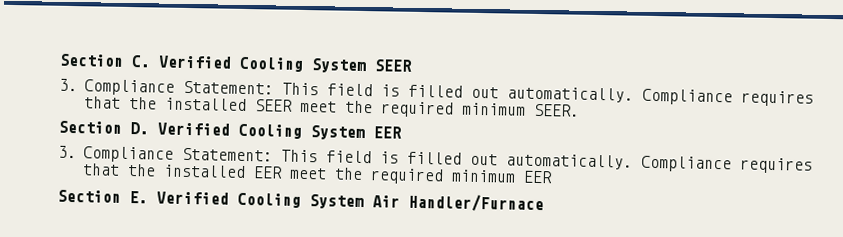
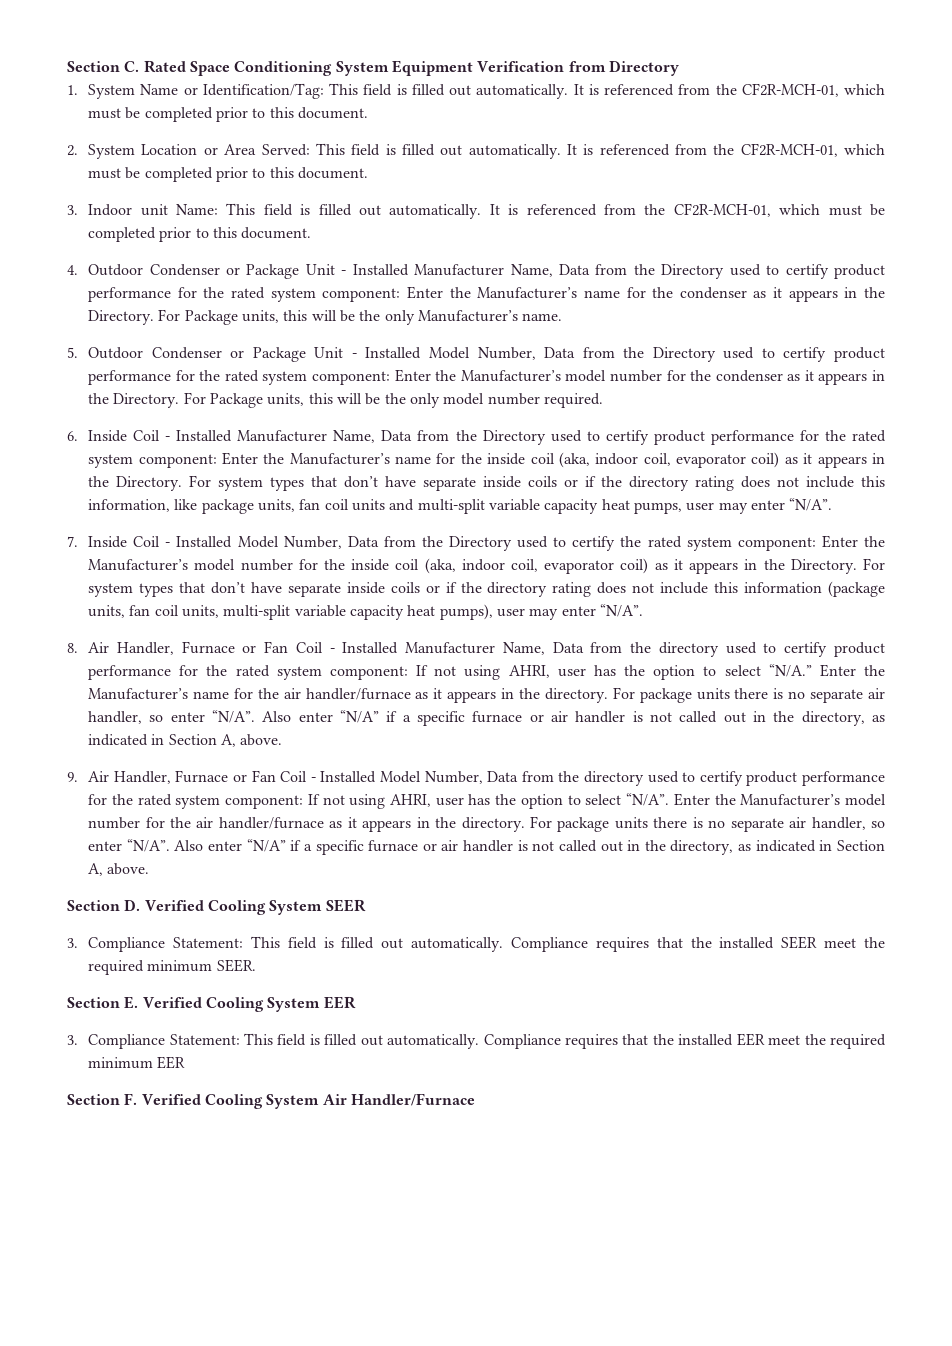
- Section C. Verified Cooling System SEER
+ Section C. Rated Space Conditioning System Equipment Verification from Directory
+ 1. System Name or Identification/Tag: This field is filled out automatically. It is referenced from the CF2R-MCH-01, which must be completed prior to this document.
+ 2. System Location or Area Served: This field is filled out automatically. It is referenced from the CF2R-MCH-01, which must be completed prior to this document.
+ 3. Indoor unit Name: This field is filled out automatically. It is referenced from the CF2R-MCH-01, which must be completed prior to this document.
+ 4. Outdoor Condenser or Package Unit - Installed Manufacturer Name, Data from the Directory used to certify product performance for the rated system component: Enter the Manufacturer’s name for the condenser as it appears in the Directory. For Package units, this will be the only Manufacturer’s name.
+ 5. Outdoor Condenser or Package Unit - Installed Model Number, Data from the Directory used to certify product performance for the rated system component: Enter the Manufacturer’s model number for the condenser as it appears in the Directory. For Package units, this will be the only model number required.
+ 6. Inside Coil - Installed Manufacturer Name, Data from the Directory used to certify product performance for the rated system component: Enter the Manufacturer’s name for the inside coil (aka, indoor coil, evaporator coil) as it appears in the Directory. For system types that don’t have separate inside coils or if the directory rating does not include this information, like package units, fan coil units and multi-split variable capacity heat pumps, user may enter “N/A”.
+ 7. Inside Coil - Installed Model Number, Data from the Directory used to certify the rated system component: Enter the Manufacturer’s model number for the inside coil (aka, indoor coil, evaporator coil) as it appears in the Directory. For system types that don’t have separate inside coils or if the directory rating does not include this information (package units, fan coil units, multi-split variable capacity heat pumps), user may enter “N/A”.
+ 8. Air Handler, Furnace or Fan Coil - Installed Manufacturer Name, Data from the directory used to certify product performance for the rated system component: If not using AHRI, user has the option to select “N/A.” Enter the Manufacturer’s name for the air handler/furnace as it appears in the directory. For package units there is no separate air handler, so enter “N/A”. Also enter “N/A” if a specific furnace or air handler is not called out in the directory, as indicated in Section A, above.
+ 9. Air Handler, Furnace or Fan Coil - Installed Model Number, Data from the directory used to certify product performance for the rated system component: If not using AHRI, user has the option to select “N/A”. Enter the Manufacturer’s model number for the air handler/furnace as it appears in the directory. For package units there is no separate air handler, so enter “N/A”. Also enter “N/A” if a specific furnace or air handler is not called out in the directory, as indicated in Section A, above.
+ Section D. Verified Cooling System SEER
- Section D. Verified Cooling System EER
+ Section E. Verified Cooling System EER
- Section E. Verified Cooling System Air Handler/Furnace
+ Section F. Verified Cooling System Air Handler/Furnace

